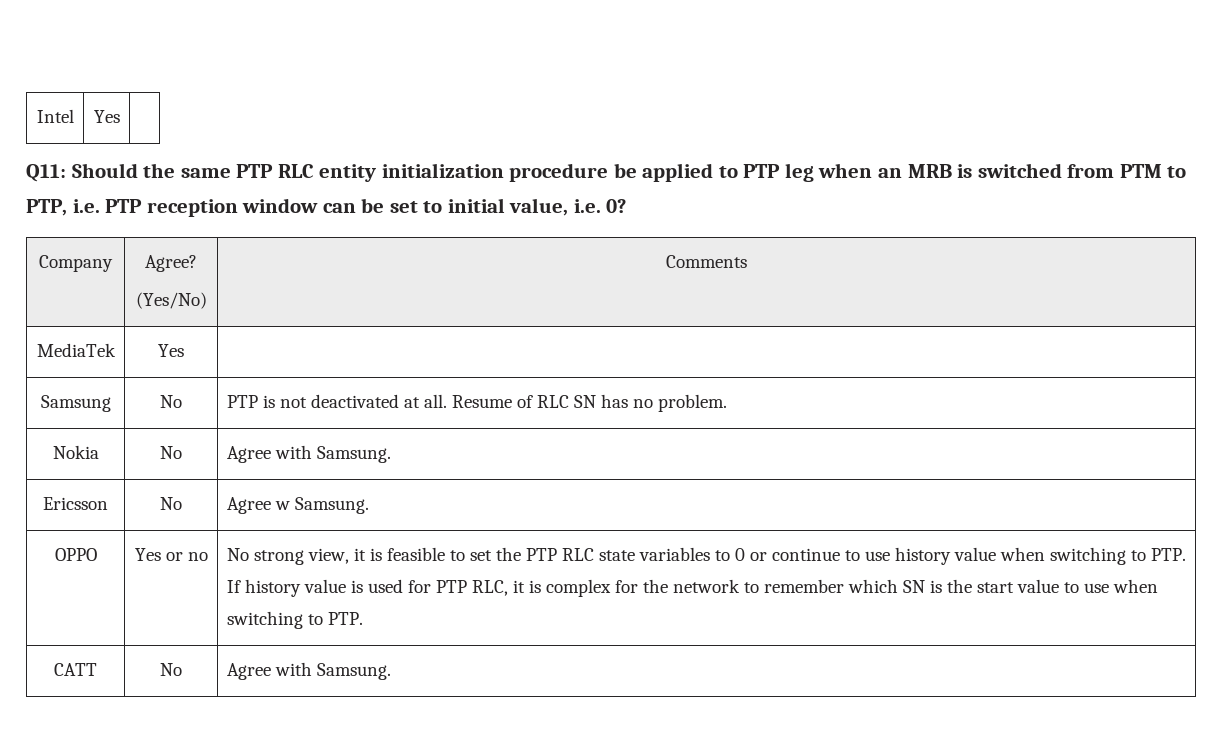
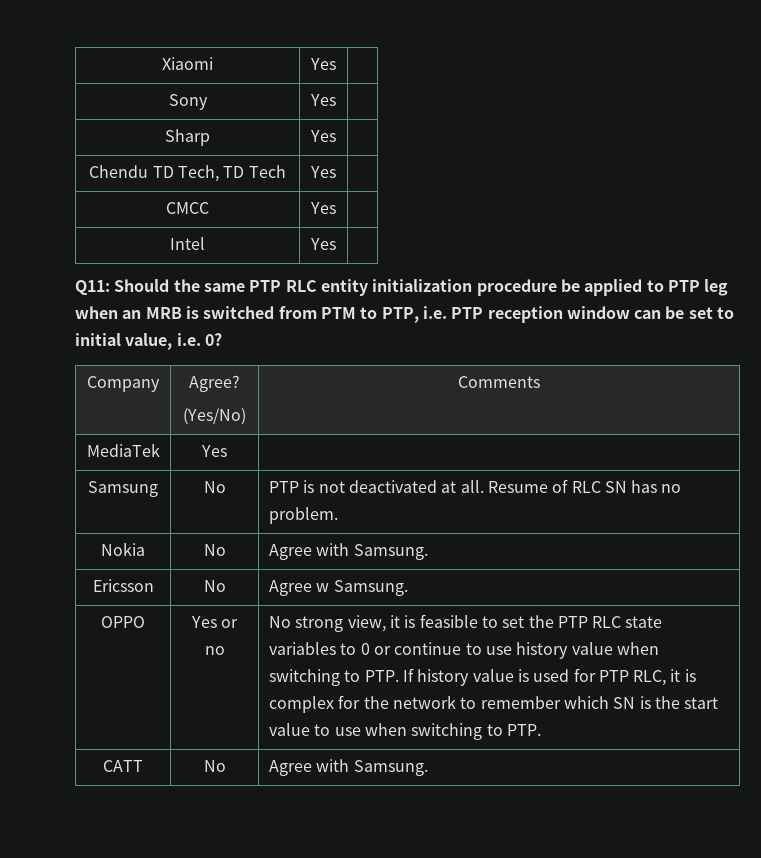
+ Xiaomi | Yes |
+ Sony | Yes |
+ Sharp | Yes |
+ Chendu TD Tech, TD Tech | Yes |
+ CMCC | Yes |

